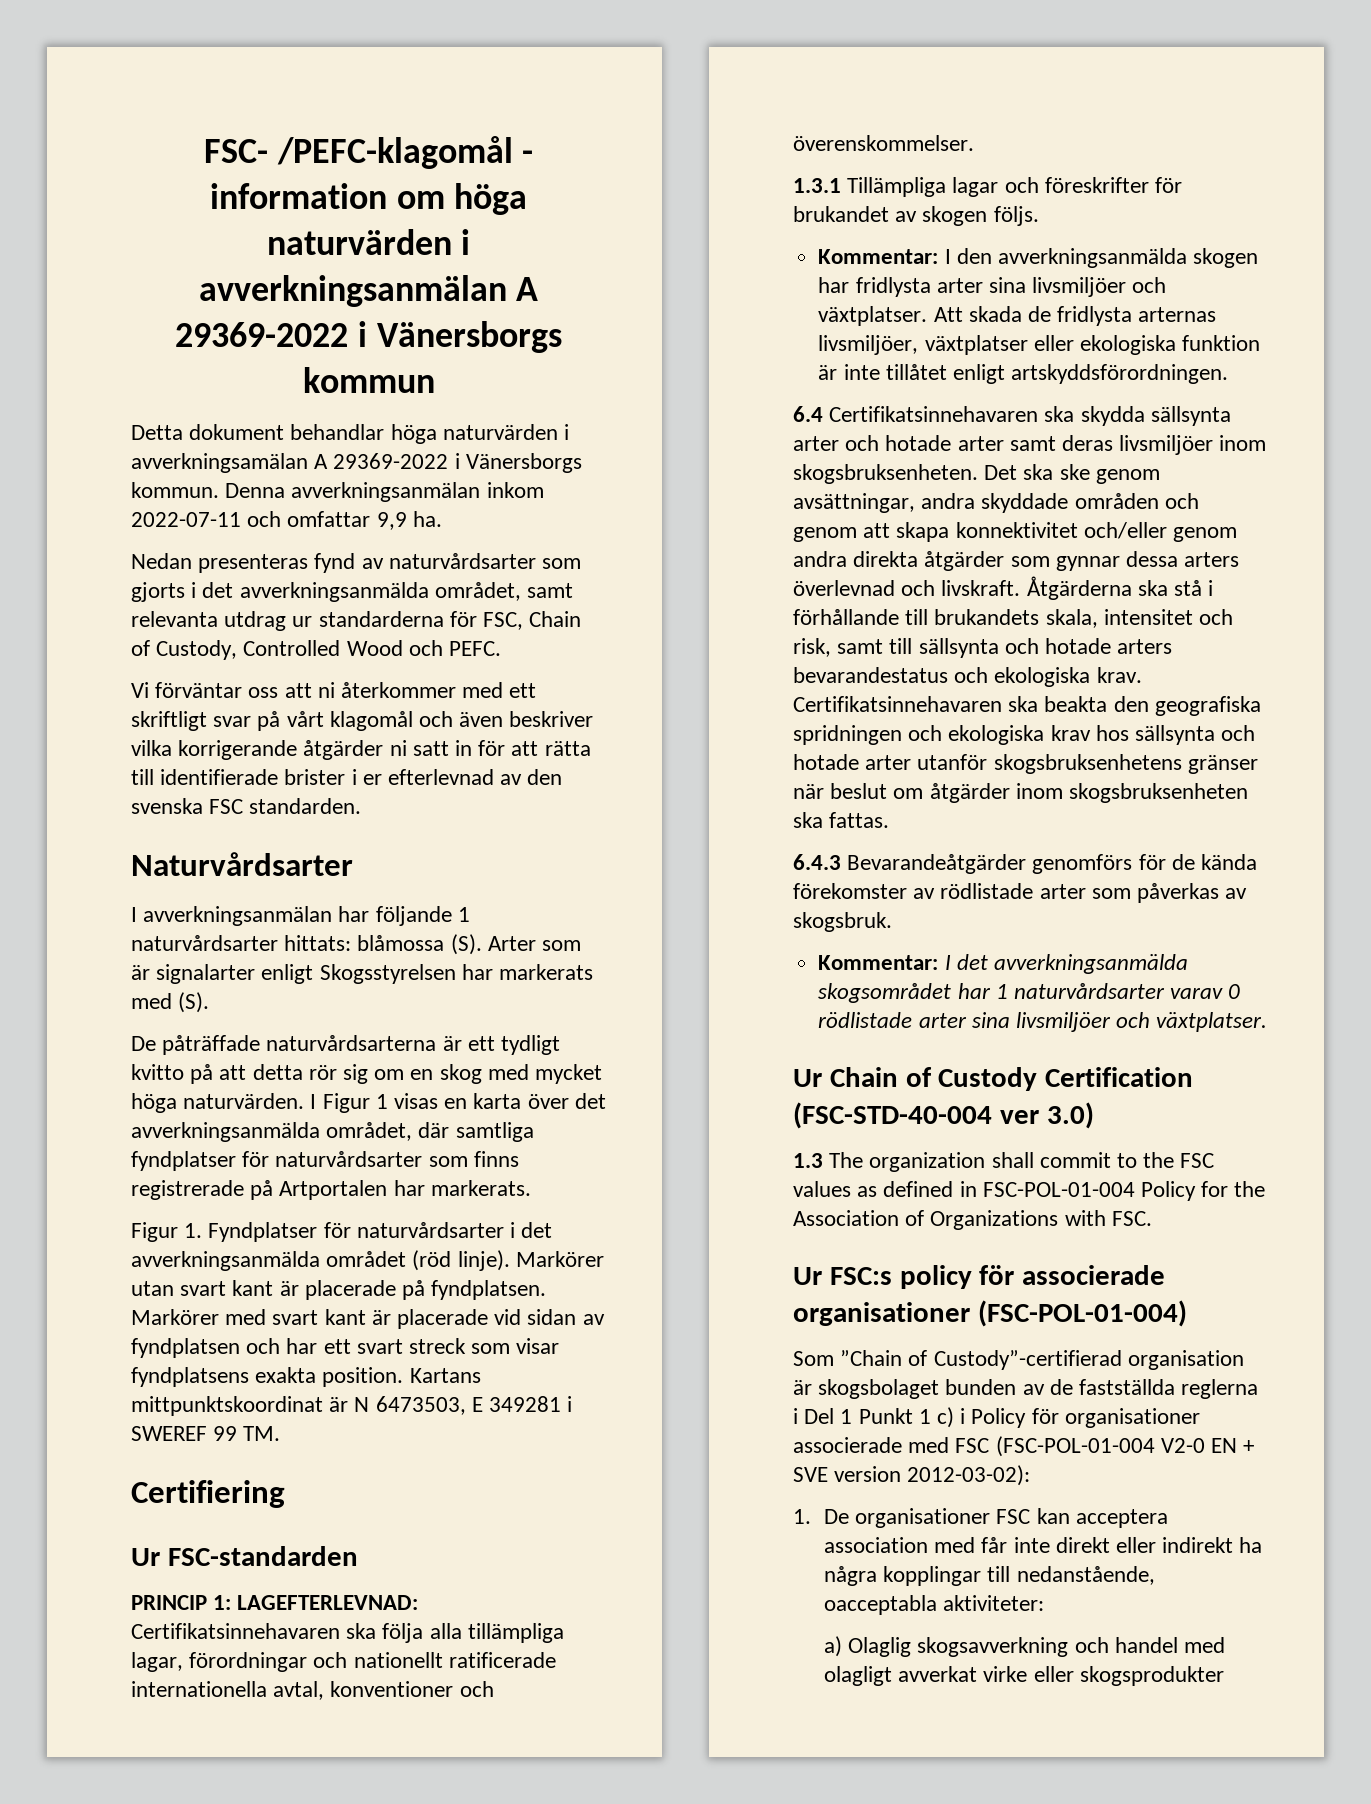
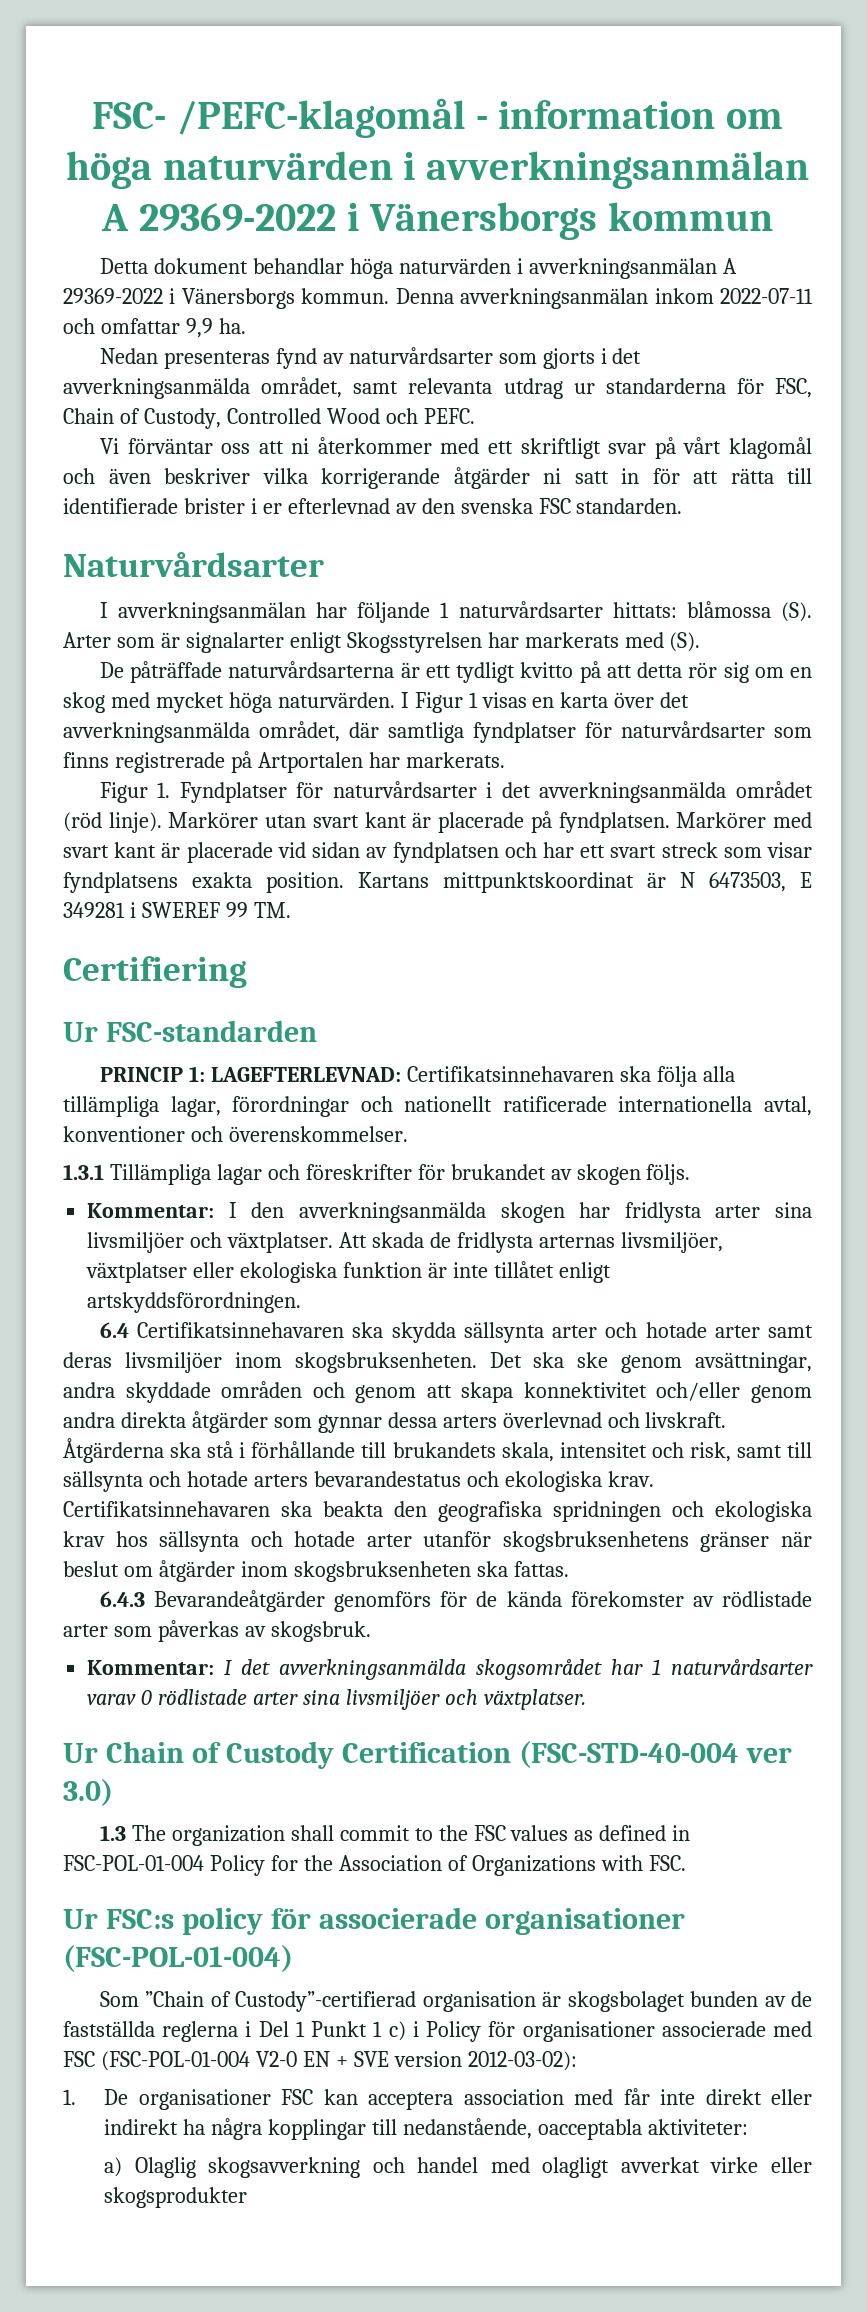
- Detta dokument behandlar höga naturvärden i avverkningsamälan A 29369-2022 i Vänersborgs kommun.
+ Detta dokument behandlar höga naturvärden i avverkningsanmälan A 29369-2022 i Vänersborgs kommun.

